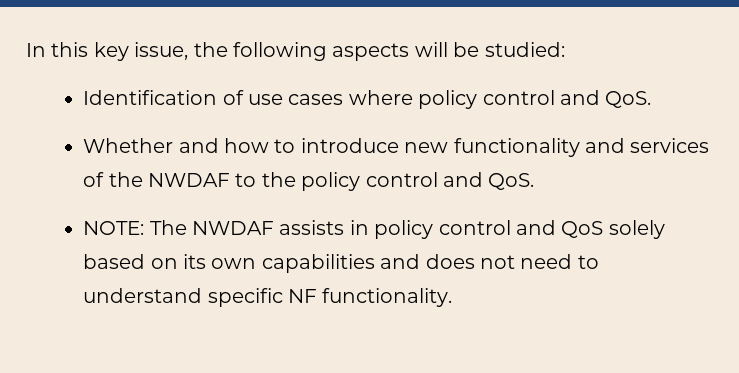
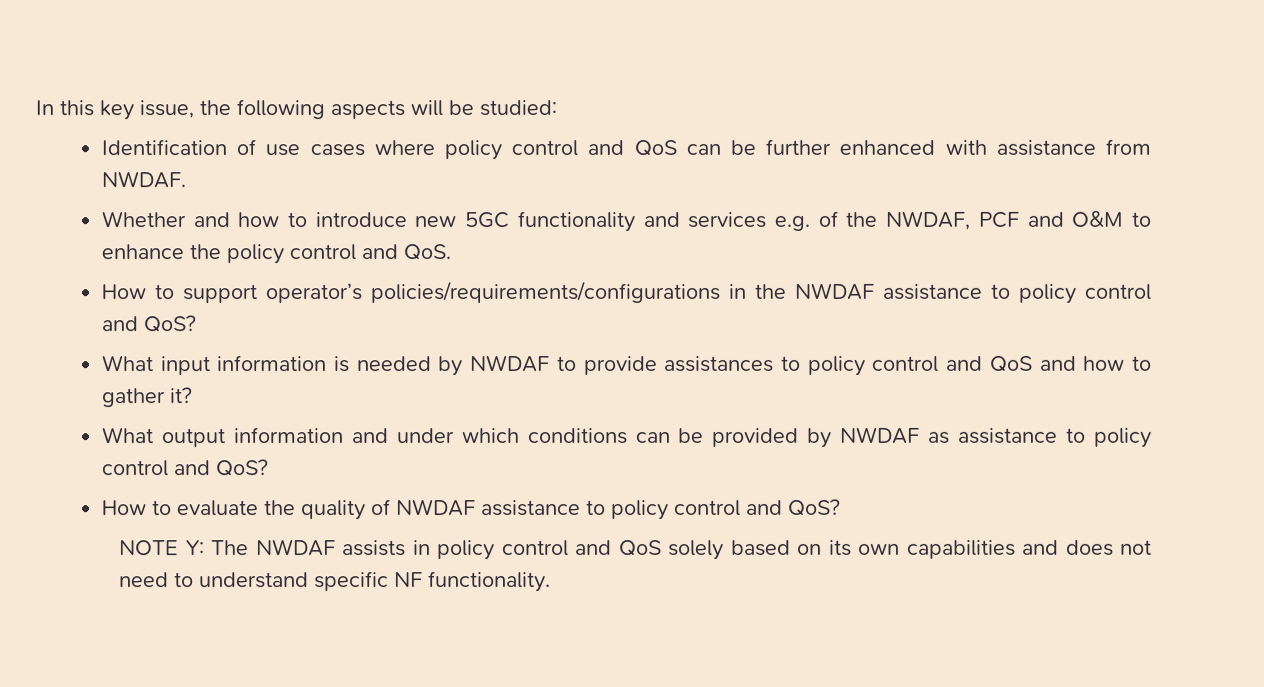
- Identification of use cases where policy control and QoS.
+ Identification of use cases where policy control and QoS can be further enhanced with assistance from NWDAF.
- Whether and how to introduce new functionality and services of the NWDAF to the policy control and QoS.
+ Whether and how to introduce new 5GC functionality and services e.g. of the NWDAF, PCF and O&M to enhance the policy control and QoS.
- NOTE: The NWDAF assists in policy control and QoS solely based on its own capabilities and does not need to understand specific NF functionality.
+ How to support operator’s policies/requirements/configurations in the NWDAF assistance to policy control and QoS?
+ What input information is needed by NWDAF to provide assistances to policy control and QoS and how to gather it?
+ What output information and under which conditions can be provided by NWDAF as assistance to policy control and QoS?
+ How to evaluate the quality of NWDAF assistance to policy control and QoS?
+ NOTE Y: The NWDAF assists in policy control and QoS solely based on its own capabilities and does not need to understand specific NF functionality.

